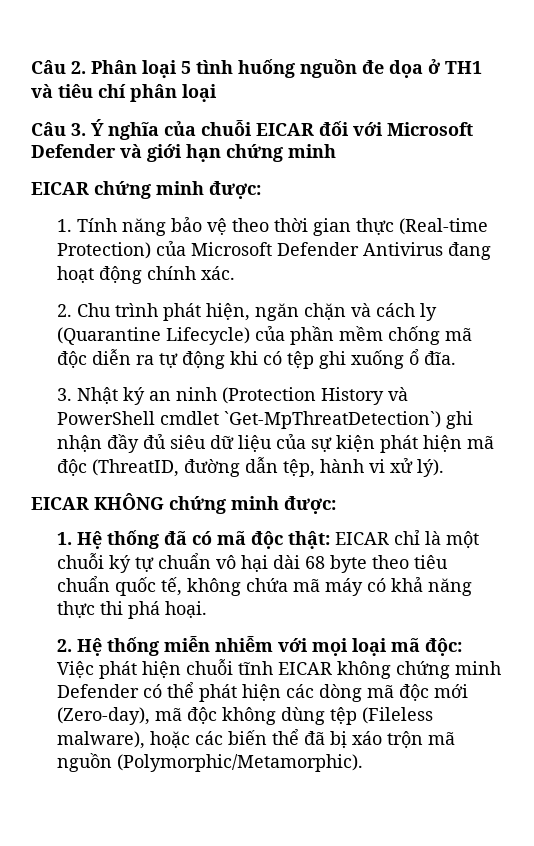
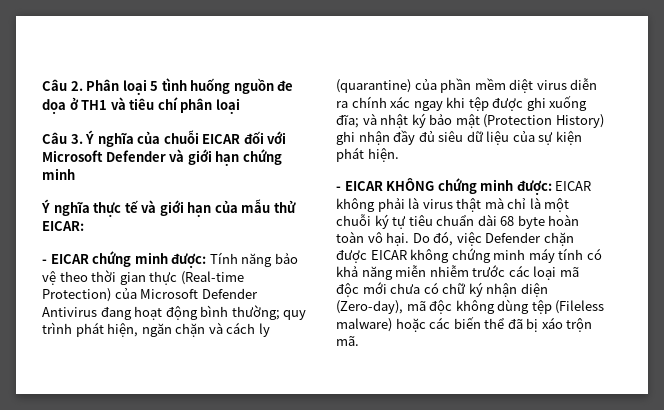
- EICAR chứng minh được:
- 1. Tính năng bảo vệ theo thời gian thực (Real-time Protection) của Microsoft Defender Antivirus đang hoạt động chính xác.
- 2. Chu trình phát hiện, ngăn chặn và cách ly (Quarantine Lifecycle) của phần mềm chống mã độc diễn ra tự động khi có tệp ghi xuống ổ đĩa.
- 3. Nhật ký an ninh (Protection History và PowerShell cmdlet `Get-MpThreatDetection`) ghi nhận đầy đủ siêu dữ liệu của sự kiện phát hiện mã độc (ThreatID, đường dẫn tệp, hành vi xử lý).
- EICAR KHÔNG chứng minh được:
- 1. Hệ thống đã có mã độc thật: EICAR chỉ là một chuỗi ký tự chuẩn vô hại dài 68 byte theo tiêu chuẩn quốc tế, không chứa mã máy có khả năng thực thi phá hoại.
- 2. Hệ thống miễn nhiễm với mọi loại mã độc: Việc phát hiện chuỗi tĩnh EICAR không chứng minh Defender có thể phát hiện các dòng mã độc mới (Zero-day), mã độc không dùng tệp (Fileless malware), hoặc các biến thể đã bị xáo trộn mã nguồn (Polymorphic/Metamorphic).
+ Ý nghĩa thực tế và giới hạn của mẫu thử EICAR:
+ - EICAR chứng minh được: Tính năng bảo vệ theo thời gian thực (Real-time Protection) của Microsoft Defender Antivirus đang hoạt động bình thường; quy trình phát hiện, ngăn chặn và cách ly (quarantine) của phần mềm diệt virus diễn ra chính xác ngay khi tệp được ghi xuống đĩa; và nhật ký bảo mật (Protection History) ghi nhận đầy đủ siêu dữ liệu của sự kiện phát hiện.
+ - EICAR KHÔNG chứng minh được: EICAR không phải là virus thật mà chỉ là một chuỗi ký tự tiêu chuẩn dài 68 byte hoàn toàn vô hại. Do đó, việc Defender chặn được EICAR không chứng minh máy tính có khả năng miễn nhiễm trước các loại mã độc mới chưa có chữ ký nhận diện (Zero-day), mã độc không dùng tệp (Fileless malware) hoặc các biến thể đã bị xáo trộn mã.

